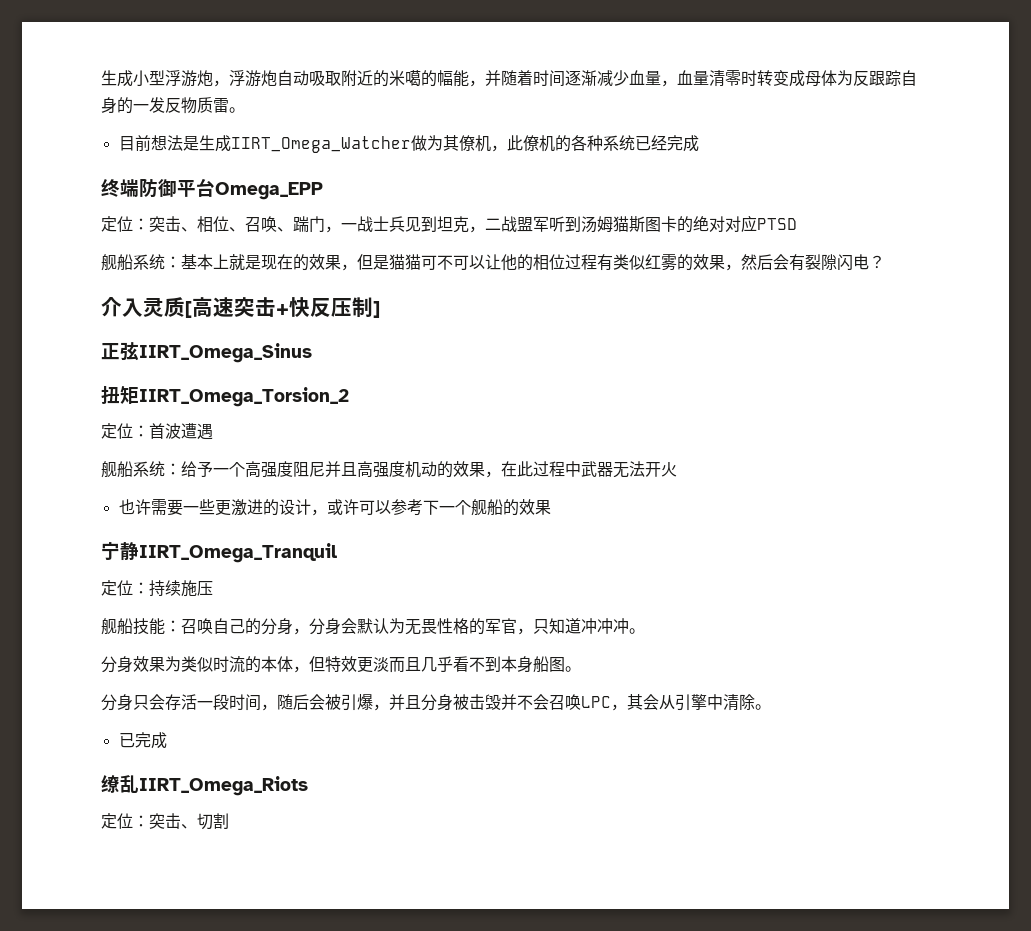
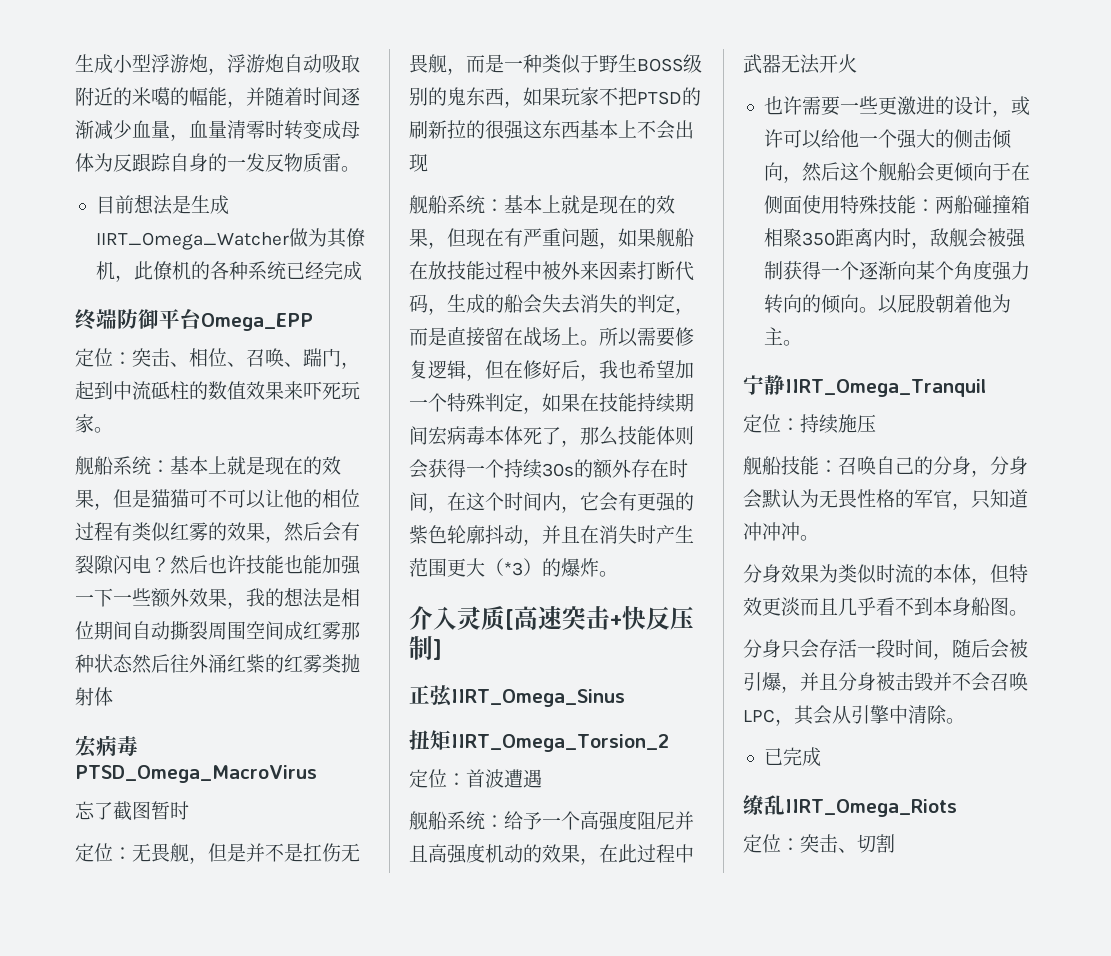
- 定位：突击、相位、召唤、踹门，一战士兵见到坦克，二战盟军听到汤姆猫斯图卡的绝对对应PTSD
+ 定位：突击、相位、召唤、踹门，起到中流砥柱的数值效果来吓死玩家。
+ 然后也许技能也能加强一下一些额外效果，我的想法是相位期间自动撕裂周围空间成红雾那种状态然后往外涌红紫的红雾类抛射体
+ 宏病毒PTSD_Omega_MacroVirus
+ 忘了截图暂时
+ 定位：无畏舰，但是并不是扛伤无畏舰，而是一种类似于野生BOSS级别的鬼东西，如果玩家不把PTSD的刷新拉的很强这东西基本上不会出现
+ 舰船系统：基本上就是现在的效果，但现在有严重问题，如果舰船在放技能过程中被外来因素打断代码，生成的船会失去消失的判定，而是直接留在战场上。所以需要修复逻辑，但在修好后，我也希望加一个特殊判定，如果在技能持续期间宏病毒本体死了，那么技能体则会获得一个持续30s的额外存在时间，在这个时间内，它会有更强的紫色轮廓抖动，并且在消失时产生范围更大（*3）的爆炸。
- 也许需要一些更激进的设计，或许可以参考下一个舰船的效果
+ 也许需要一些更激进的设计，或许可以给他一个强大的侧击倾向，然后这个舰船会更倾向于在侧面使用特殊技能：两船碰撞箱相聚350距离内时，敌舰会被强制获得一个逐渐向某个角度强力转向的倾向。以屁股朝着他为主。

